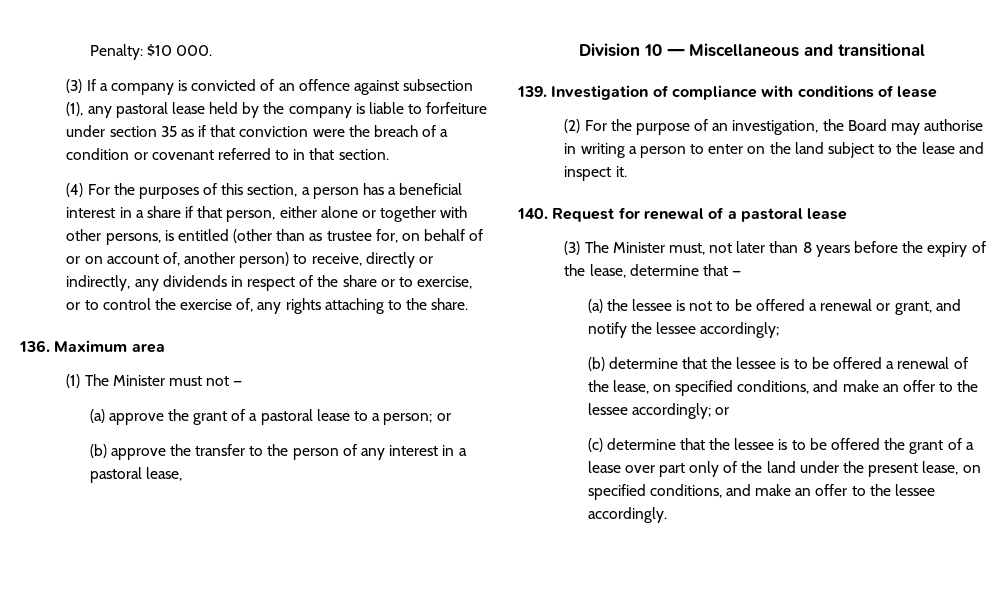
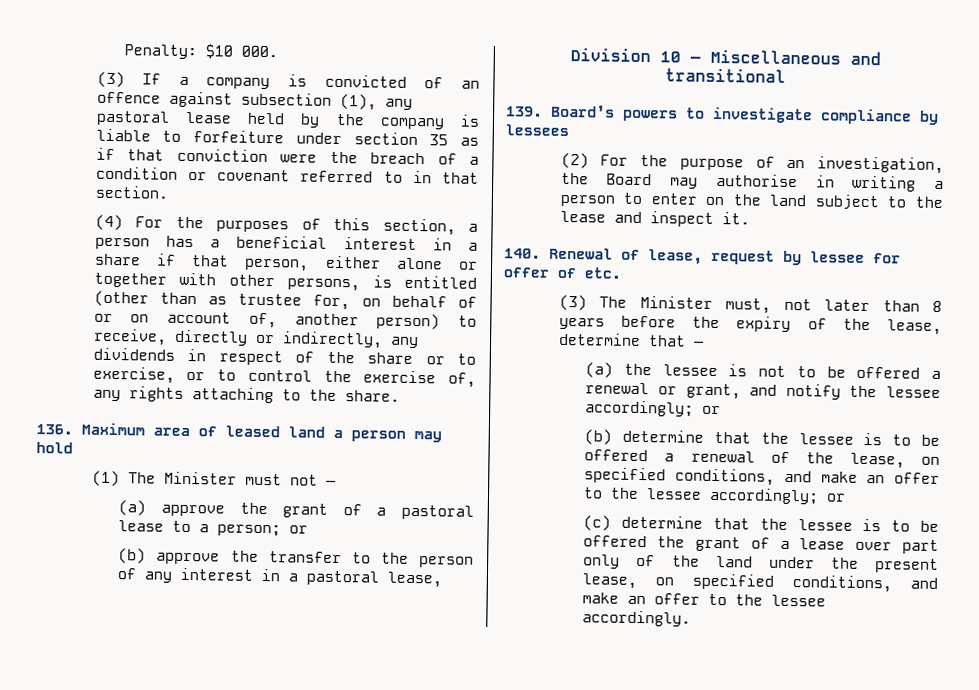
- 136. Maximum area
+ 136. Maximum area of leased land a person may hold
- 139. Investigation of compliance with conditions of lease
+ 139. Board’s powers to investigate compliance by lessees
- 140. Request for renewal of a pastoral lease
+ 140. Renewal of lease, request by lessee for offer of etc.
- (a) the lessee is not to be offered a renewal or grant, and notify the lessee accordingly;
+ (a) the lessee is not to be offered a renewal or grant, and notify the lessee accordingly; or

